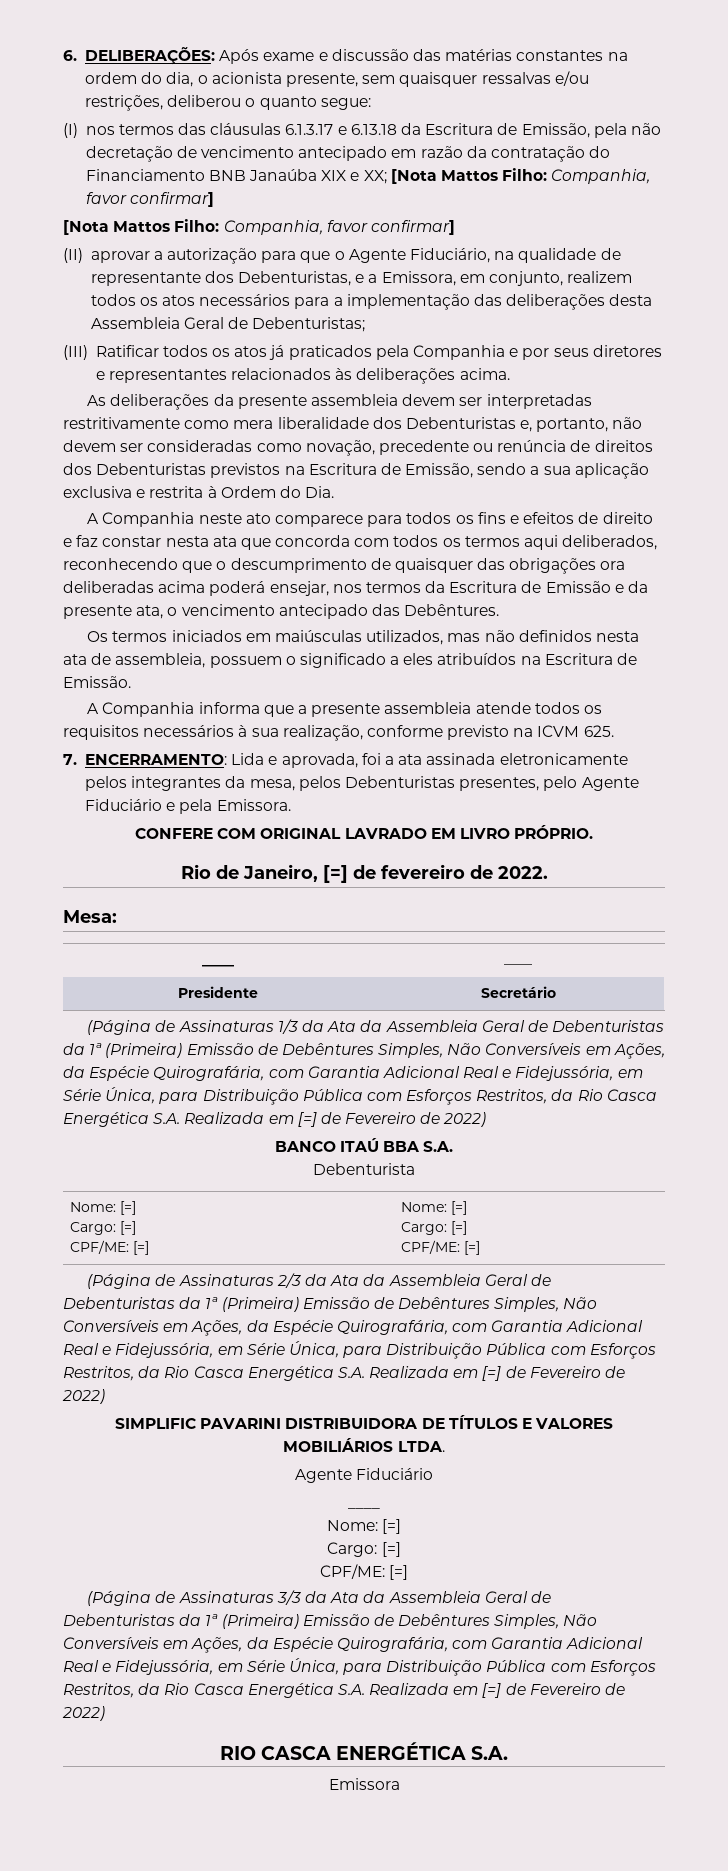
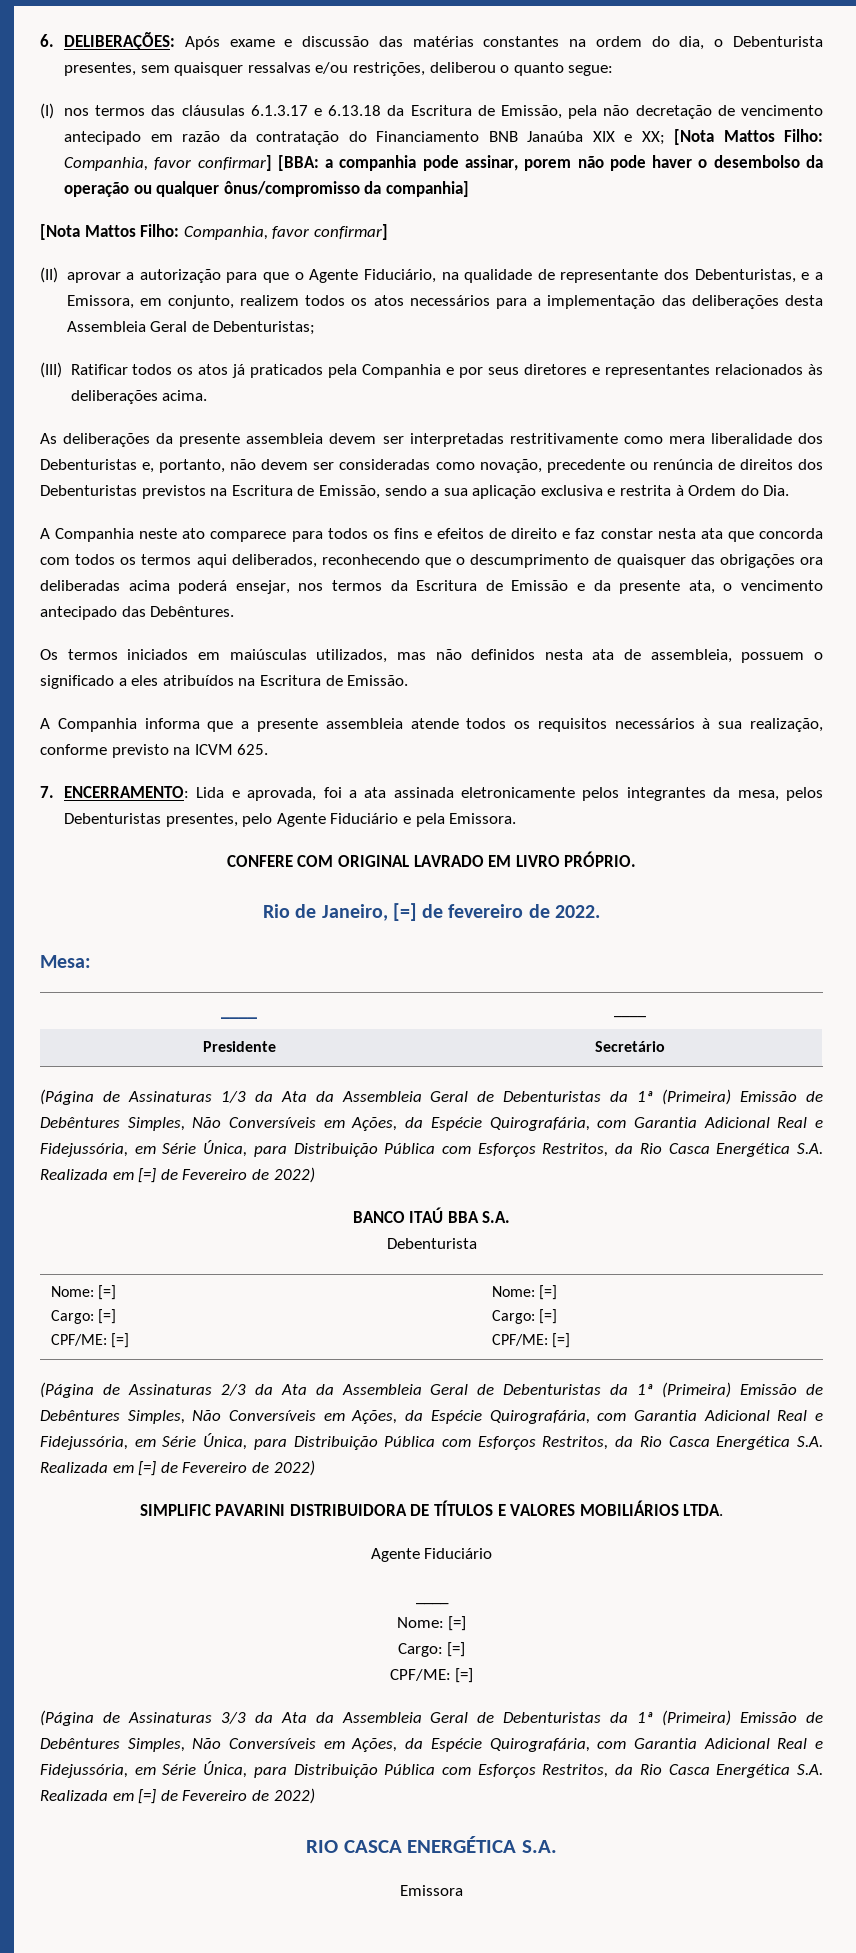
- 6. DELIBERAÇÕES: Após exame e discussão das matérias constantes na ordem do dia, o acionista presente, sem quaisquer ressalvas e/ou restrições, deliberou o quanto segue:
+ 6. DELIBERAÇÕES: Após exame e discussão das matérias constantes na ordem do dia, o Debenturista presentes, sem quaisquer ressalvas e/ou restrições, deliberou o quanto segue:
- (I) nos termos das cláusulas 6.1.3.17 e 6.13.18 da Escritura de Emissão, pela não decretação de vencimento antecipado em razão da contratação do Financiamento BNB Janaúba XIX e XX; [Nota Mattos Filho: Companhia, favor confirmar]
+ (I) nos termos das cláusulas 6.1.3.17 e 6.13.18 da Escritura de Emissão, pela não decretação de vencimento antecipado em razão da contratação do Financiamento BNB Janaúba XIX e XX; [Nota Mattos Filho: Companhia, favor confirmar] [BBA: a companhia pode assinar, porem não pode haver o desembolso da operação ou qualquer ônus/compromisso da companhia]

